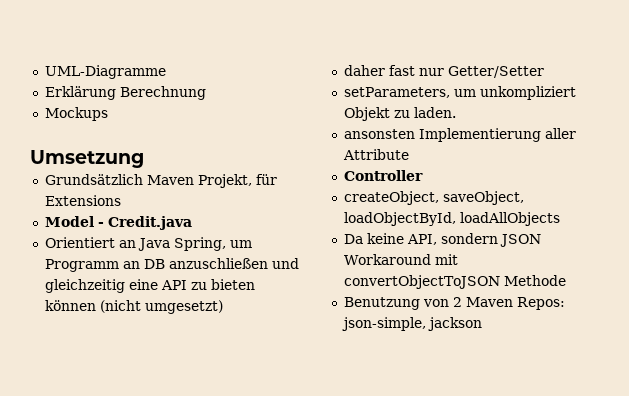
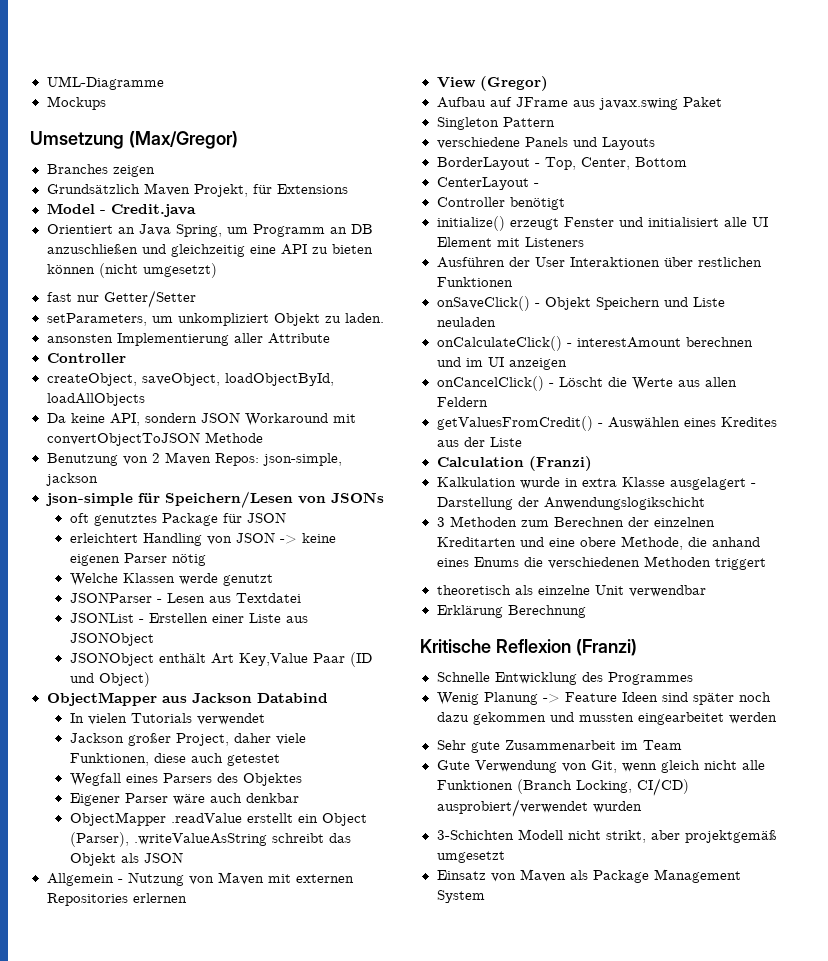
- Erklärung Berechnung
- Umsetzung
+ Umsetzung (Max/Gregor)
+ Branches zeigen
- daher fast nur Getter/Setter
+ fast nur Getter/Setter
+ json-simple für Speichern/Lesen von JSONs
+ oft genutztes Package für JSON
+ erleichtert Handling von JSON -> keine eigenen Parser nötig
+ Welche Klassen werde genutzt
+ JSONParser - Lesen aus Textdatei
+ JSONList - Erstellen einer Liste aus JSONObject
+ JSONObject enthält Art Key,Value Paar (ID und Object)
+ ObjectMapper aus Jackson Databind
+ In vielen Tutorials verwendet
+ Jackson großer Project, daher viele Funktionen, diese auch getestet
+ Wegfall eines Parsers des Objektes
+ Eigener Parser wäre auch denkbar
+ ObjectMapper .readValue erstellt ein Object (Parser), .writeValueAsString schreibt das Objekt als JSON
+ Allgemein - Nutzung von Maven mit externen Repositories erlernen
+ View (Gregor)
+ Aufbau auf JFrame aus javax.swing Paket
+ Singleton Pattern
+ verschiedene Panels und Layouts
+ BorderLayout - Top, Center, Bottom
+ CenterLayout -
+ Controller benötigt
+ initialize() erzeugt Fenster und initialisiert alle UI Element mit Listeners
+ Ausführen der User Interaktionen über restlichen Funktionen
+ onSaveClick() - Objekt Speichern und Liste neuladen
+ onCalculateClick() - interestAmount berechnen und im UI anzeigen
+ onCancelClick() - Löscht die Werte aus allen Feldern
+ getValuesFromCredit() - Auswählen eines Kredites aus der Liste
+ Calculation (Franzi)
+ Kalkulation wurde in extra Klasse ausgelagert - Darstellung der Anwendungslogikschicht
+ 3 Methoden zum Berechnen der einzelnen Kreditarten und eine obere Methode, die anhand eines Enums die verschiedenen Methoden triggert
+ theoretisch als einzelne Unit verwendbar
+ Erklärung Berechnung
+ Kritische Reflexion (Franzi)
+ Schnelle Entwicklung des Programmes
+ Wenig Planung -> Feature Ideen sind später noch dazu gekommen und mussten eingearbeitet werden
+ Sehr gute Zusammenarbeit im Team
+ Gute Verwendung von Git, wenn gleich nicht alle Funktionen (Branch Locking, CI/CD) ausprobiert/verwendet wurden
+ 3-Schichten Modell nicht strikt, aber projektgemäß umgesetzt
+ Einsatz von Maven als Package Management System

